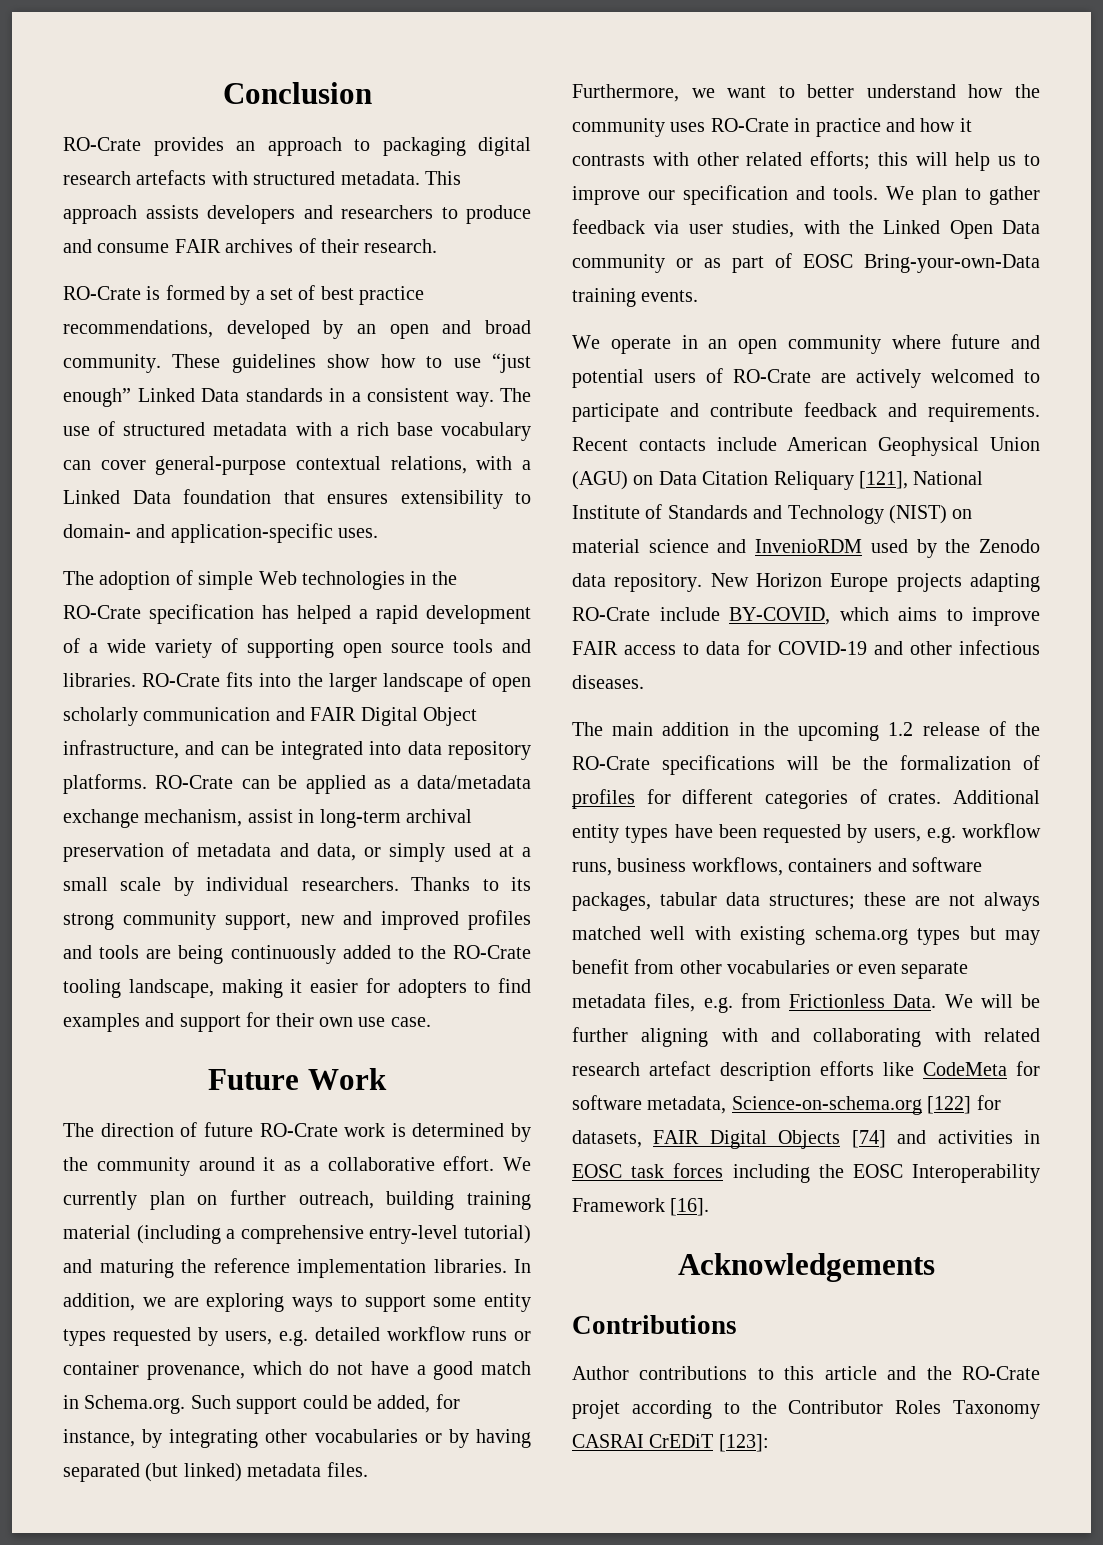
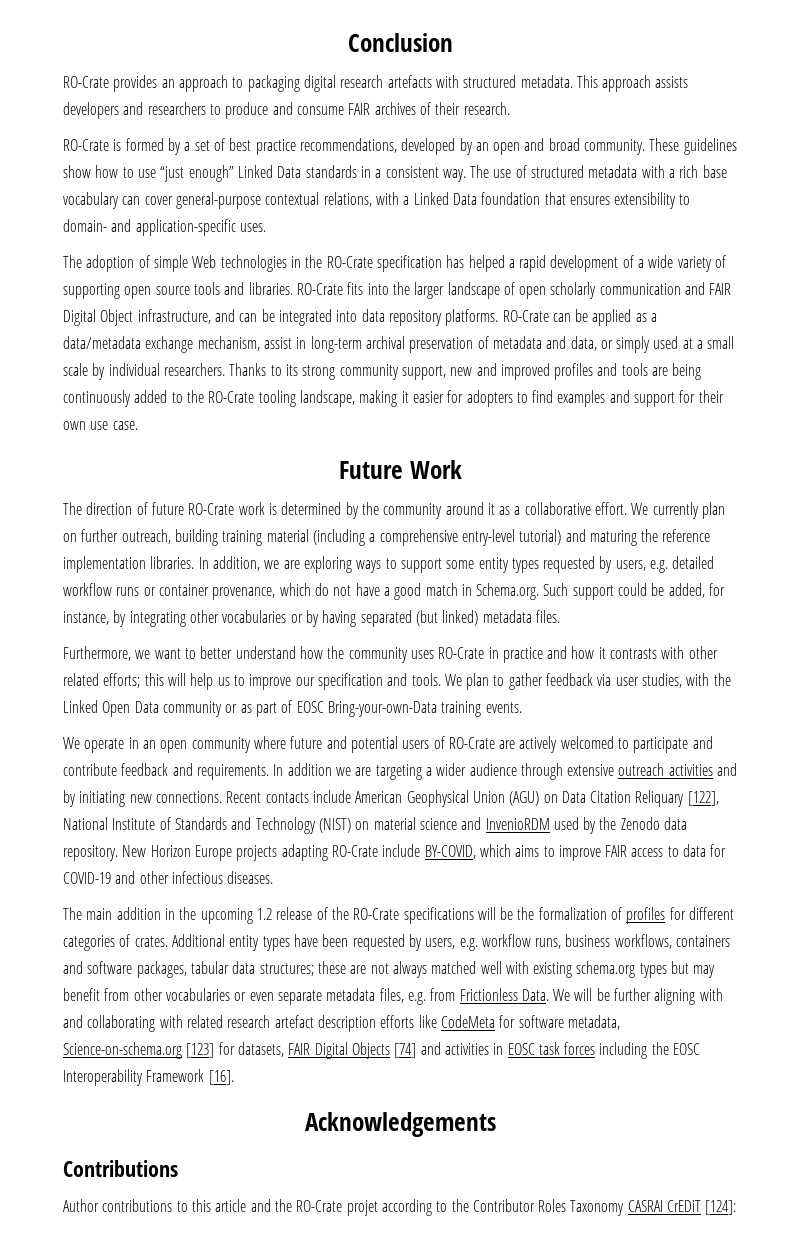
+ In addition we are targeting a wider audience through extensive outreach activities and by initiating new connections.
- Recent contacts include American Geophysical Union (AGU) on Data Citation Reliquary [121], National Institute of Standards and Technology (NIST) on material science and InvenioRDM used by the Zenodo data repository.
+ Recent contacts include American Geophysical Union (AGU) on Data Citation Reliquary [122], National Institute of Standards and Technology (NIST) on material science and InvenioRDM used by the Zenodo data repository.
- We will be further aligning with and collaborating with related research artefact description efforts like CodeMeta for software metadata, Science-on-schema.org [122] for datasets, FAIR Digital Objects [74] and activities in EOSC task forces including the EOSC Interoperability Framework [16].
+ We will be further aligning with and collaborating with related research artefact description efforts like CodeMeta for software metadata, Science-on-schema.org [123] for datasets, FAIR Digital Objects [74] and activities in EOSC task forces including the EOSC Interoperability Framework [16].
- Author contributions to this article and the RO-Crate projet according to the Contributor Roles Taxonomy CASRAI CrEDiT [123]:
+ Author contributions to this article and the RO-Crate projet according to the Contributor Roles Taxonomy CASRAI CrEDiT [124]:

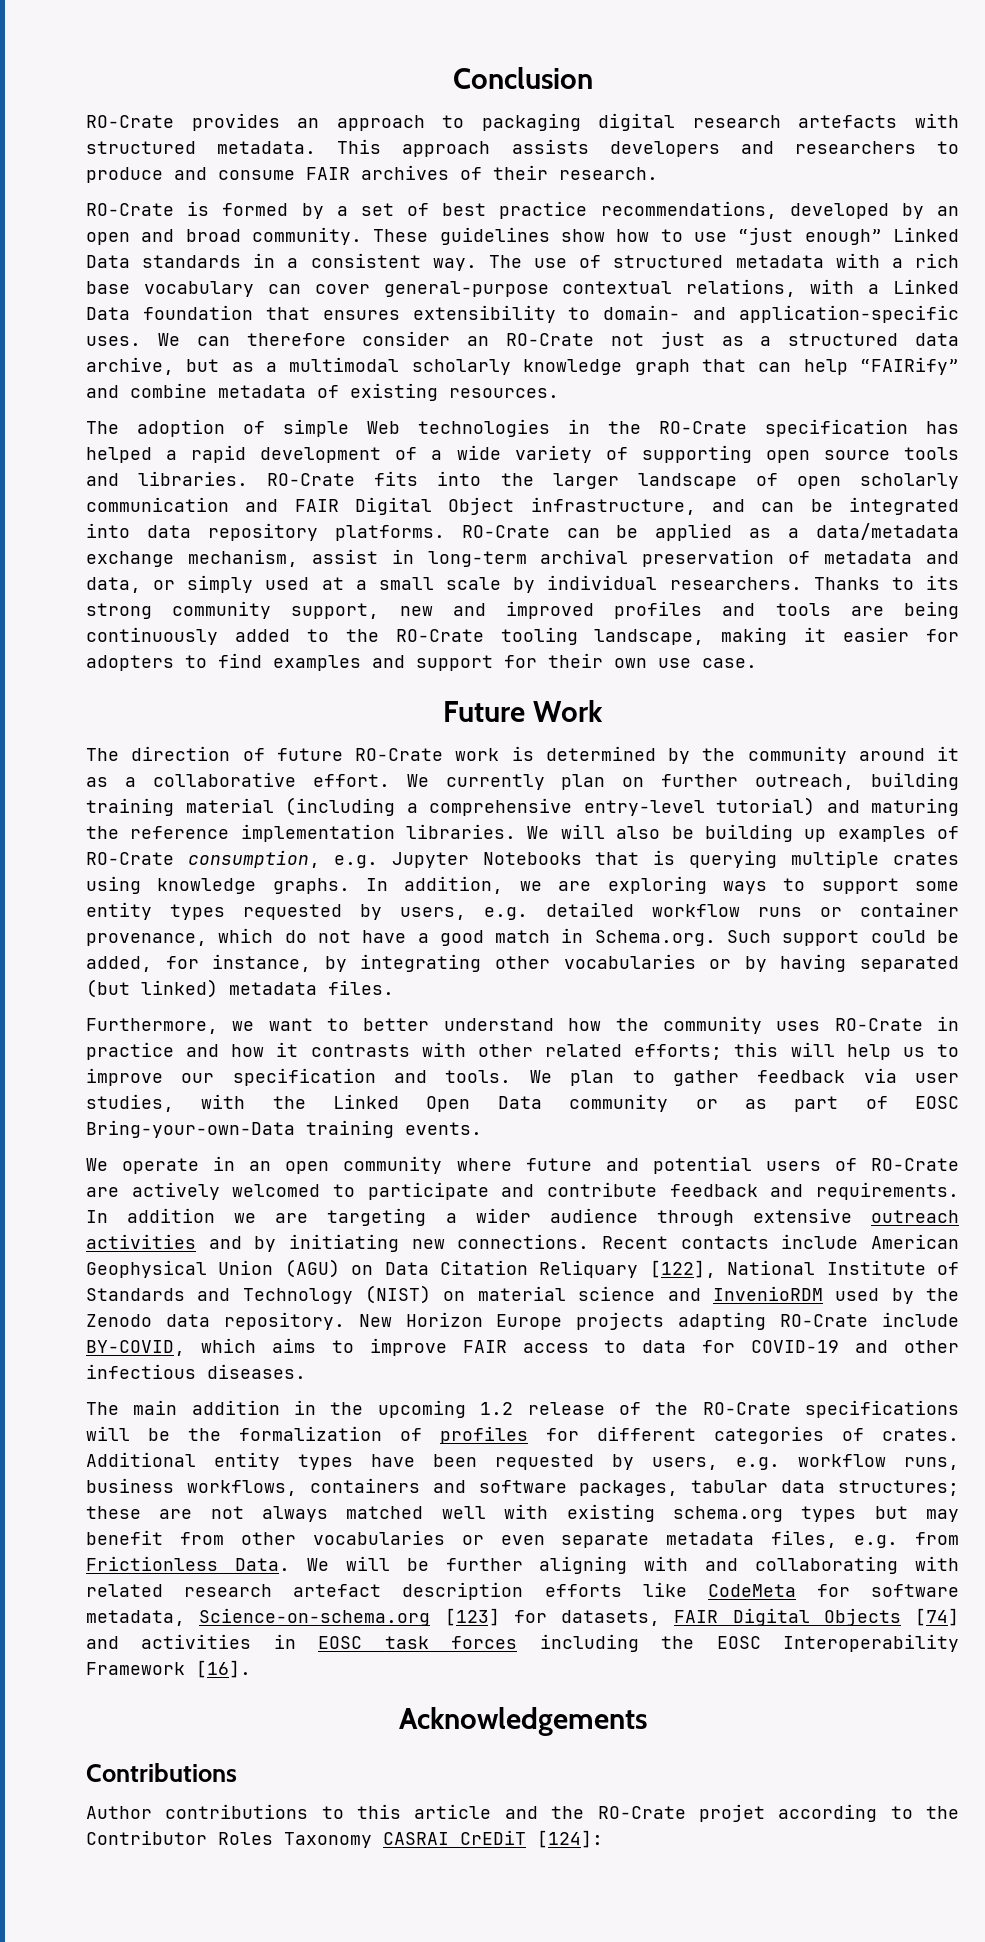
+ We can therefore consider an RO-Crate not just as a structured data archive, but as a multimodal scholarly knowledge graph that can help “FAIRify” and combine metadata of existing resources.
+ We will also be building up examples of RO-Crate consumption, e.g. Jupyter Notebooks that is querying multiple crates using knowledge graphs.

